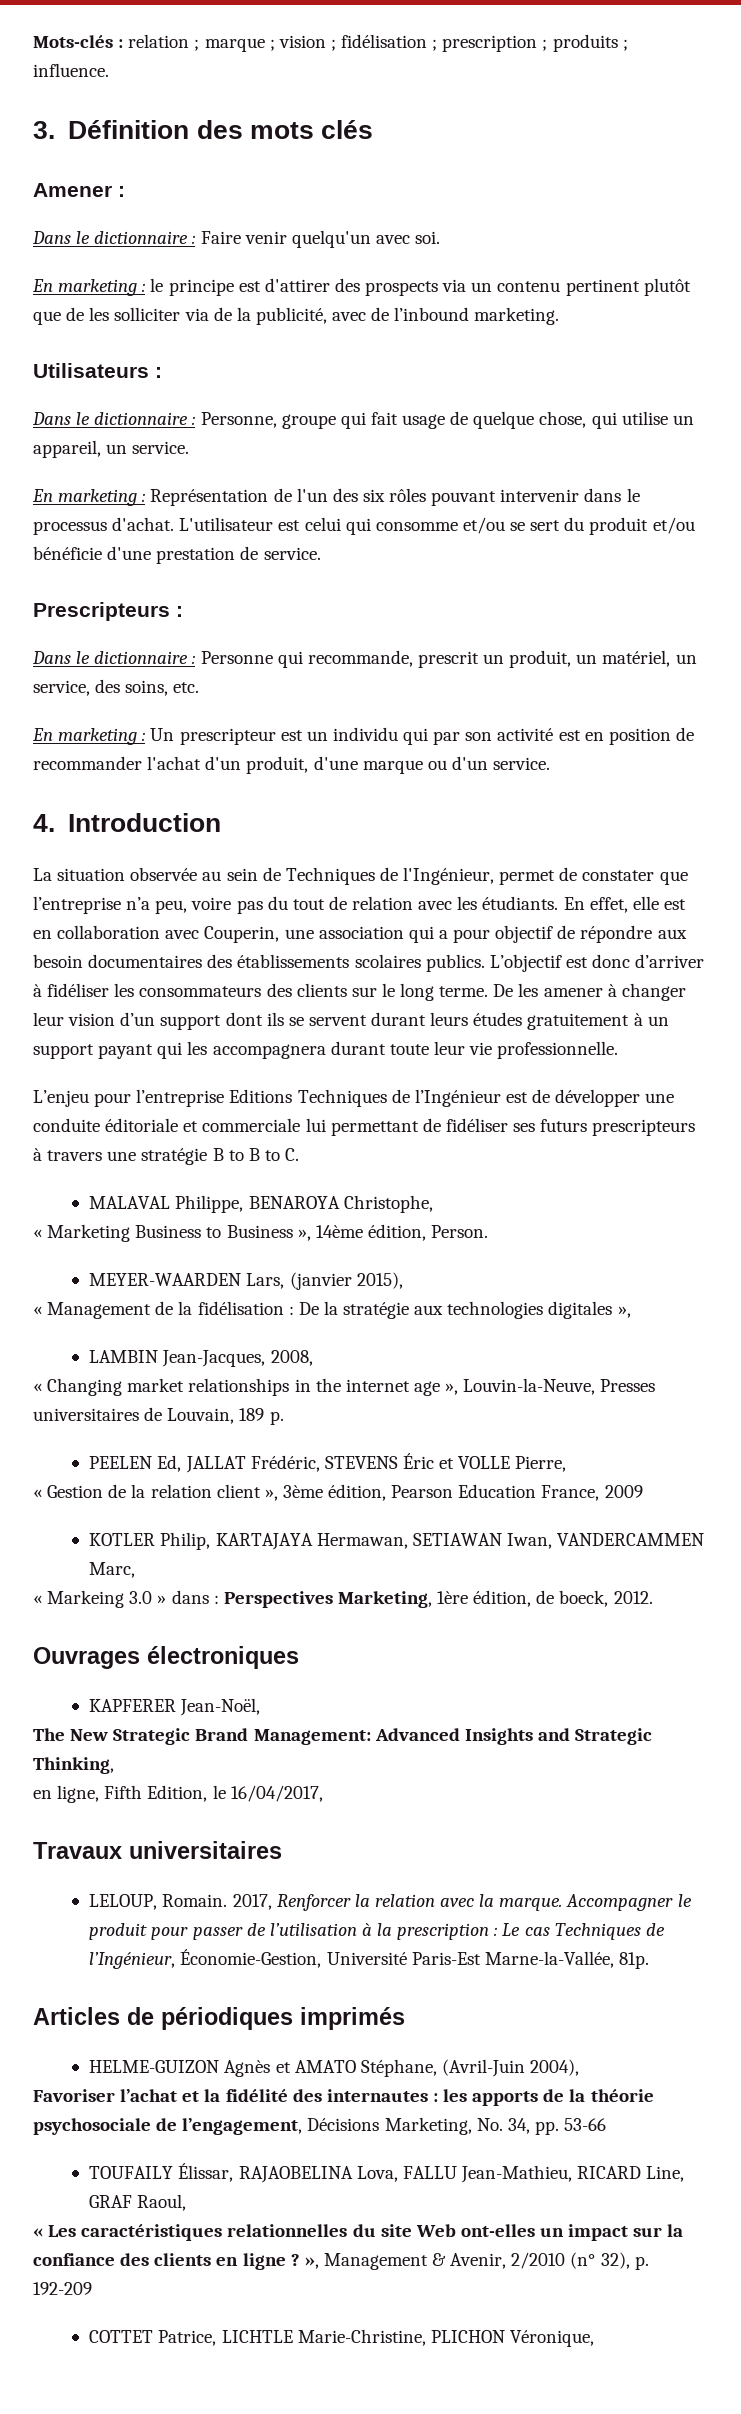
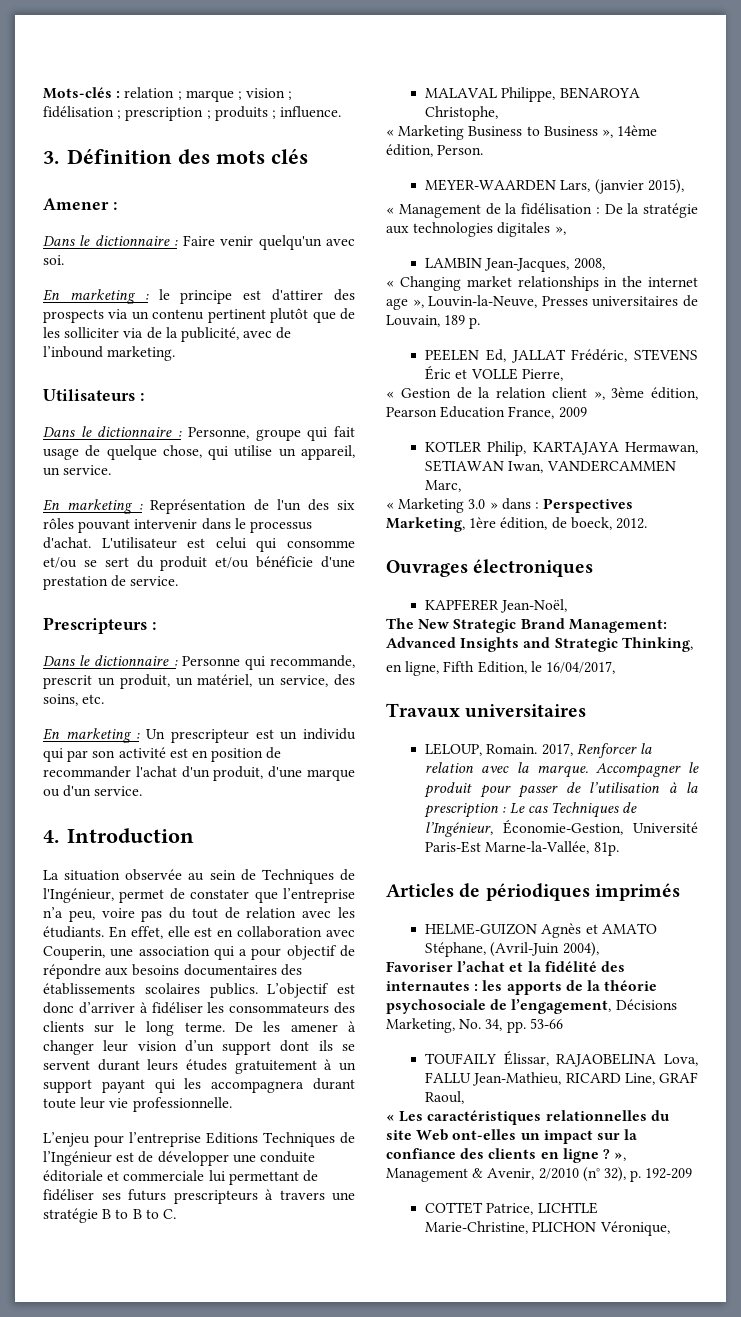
- En effet, elle est en collaboration avec Couperin, une association qui a pour objectif de répondre aux besoin documentaires des établissements scolaires publics.
+ En effet, elle est en collaboration avec Couperin, une association qui a pour objectif de répondre aux besoins documentaires des établissements scolaires publics.
- « Markeing 3.0 » dans : Perspectives Marketing, 1ère édition, de boeck, 2012.
+ « Marketing 3.0 » dans : Perspectives Marketing, 1ère édition, de boeck, 2012.

